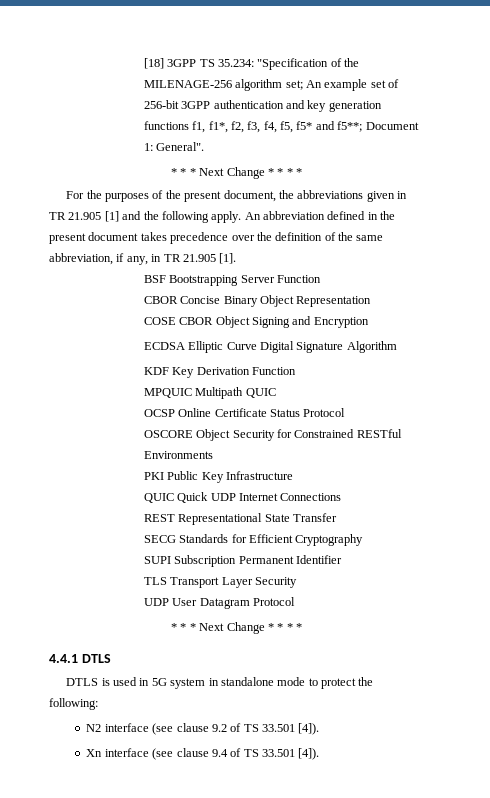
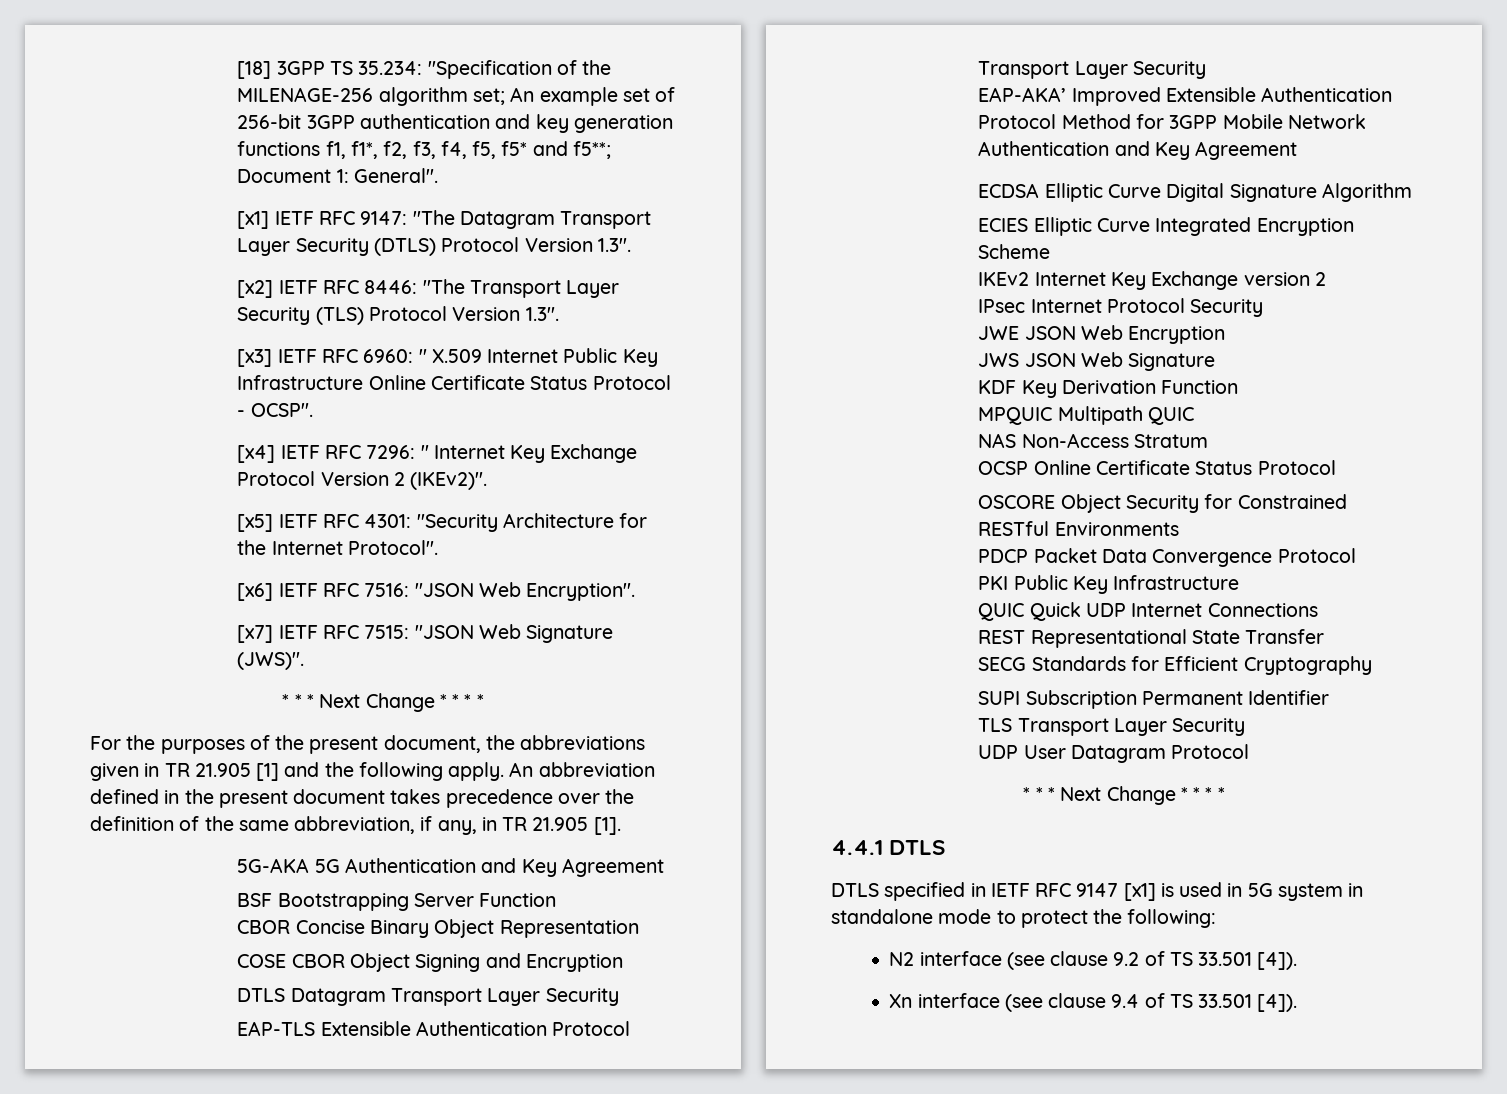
+ [x1] IETF RFC 9147: "The Datagram Transport Layer Security (DTLS) Protocol Version 1.3".
+ [x2] IETF RFC 8446: "The Transport Layer Security (TLS) Protocol Version 1.3".
+ [x3] IETF RFC 6960: " X.509 Internet Public Key Infrastructure Online Certificate Status Protocol - OCSP".
+ [x4] IETF RFC 7296: " Internet Key Exchange Protocol Version 2 (IKEv2)".
+ [x5] IETF RFC 4301: "Security Architecture for the Internet Protocol".
+ [x6] IETF RFC 7516: "JSON Web Encryption".
+ [x7] IETF RFC 7515: "JSON Web Signature (JWS)".
+ 5G-AKA 5G Authentication and Key Agreement
+ DTLS Datagram Transport Layer Security
+ EAP-TLS Extensible Authentication Protocol Transport Layer Security
+ EAP-AKA’ Improved Extensible Authentication Protocol Method for 3GPP Mobile Network Authentication and Key Agreement
+ ECIES Elliptic Curve Integrated Encryption Scheme
+ IKEv2 Internet Key Exchange version 2
+ IPsec Internet Protocol Security
+ JWE JSON Web Encryption
+ JWS JSON Web Signature
+ NAS Non-Access Stratum
+ PDCP Packet Data Convergence Protocol
- DTLS is used in 5G system in standalone mode to protect the following:
+ DTLS specified in IETF RFC 9147 [x1] is used in 5G system in standalone mode to protect the following:

